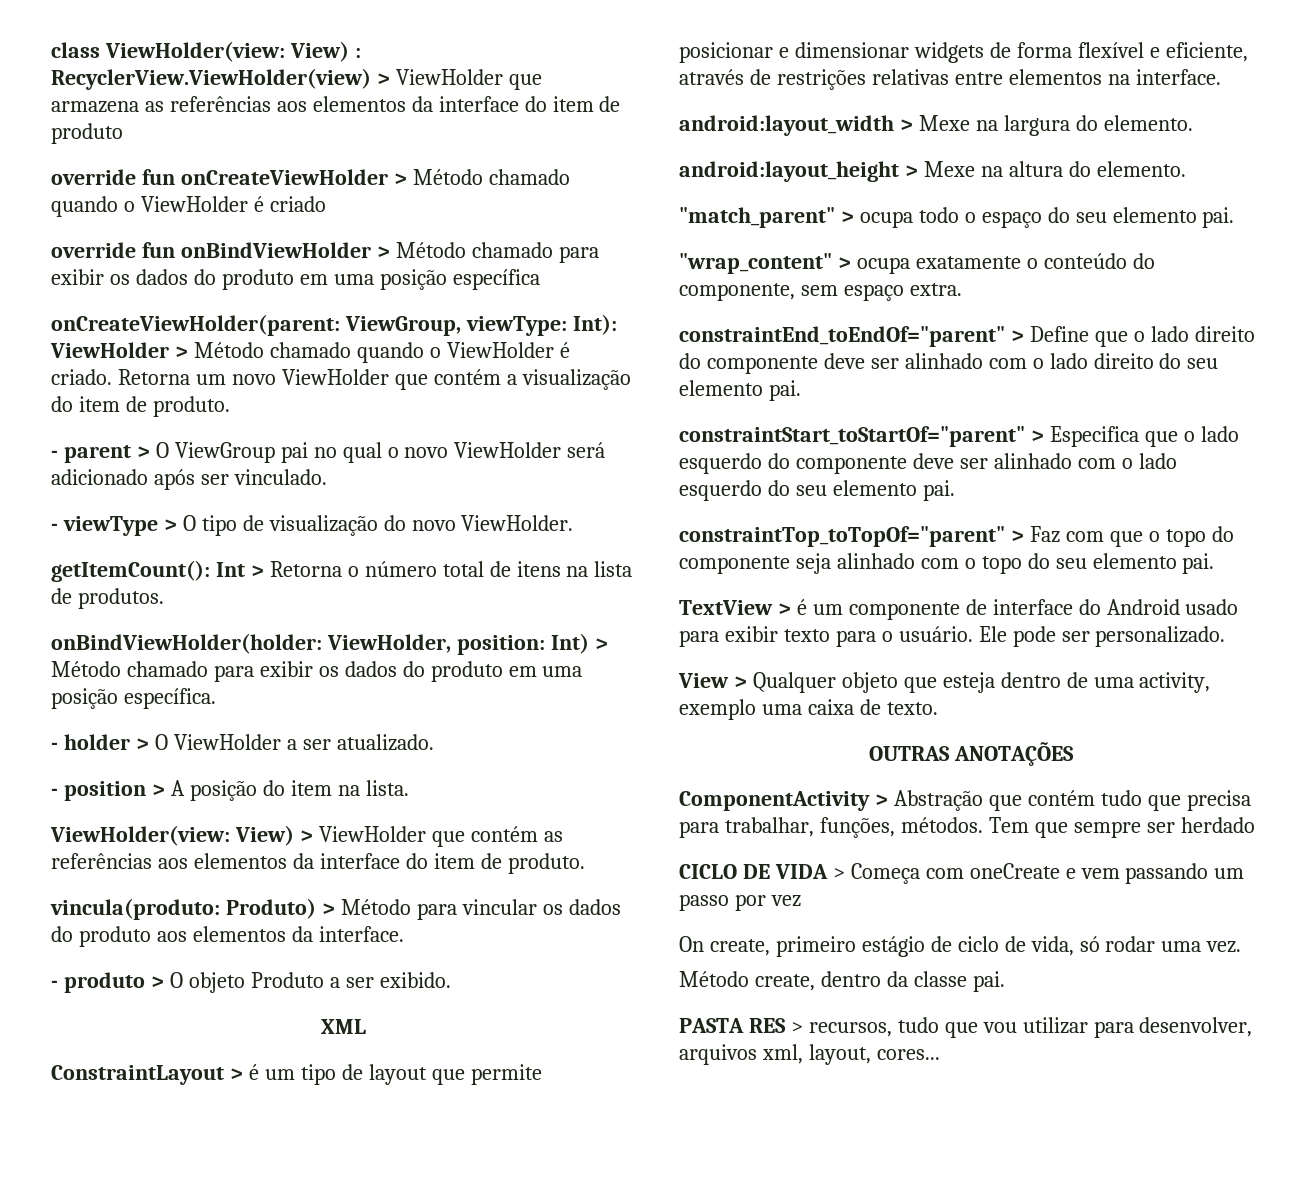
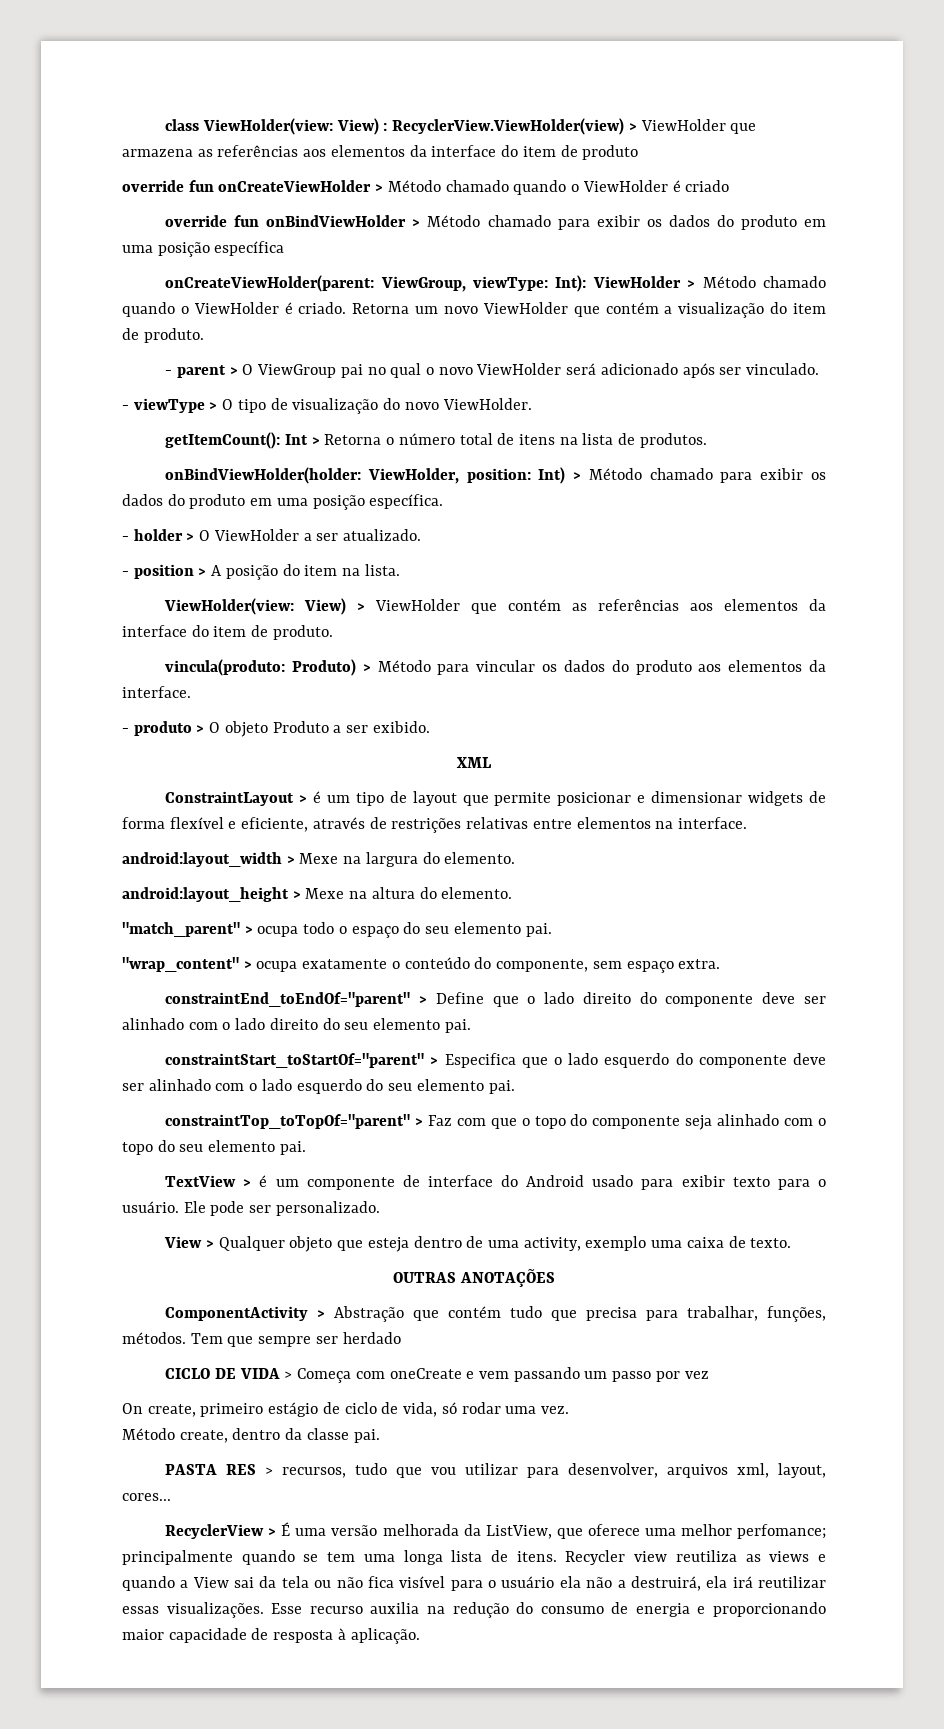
+ RecyclerView > É uma versão melhorada da ListView, que oferece uma melhor perfomance; principalmente quando se tem uma longa lista de itens. Recycler view reutiliza as views e quando a View sai da tela ou não fica visível para o usuário ela não a destruirá, ela irá reutilizar essas visualizações. Esse recurso auxilia na redução do consumo de energia e proporcionando maior capacidade de resposta à aplicação.

